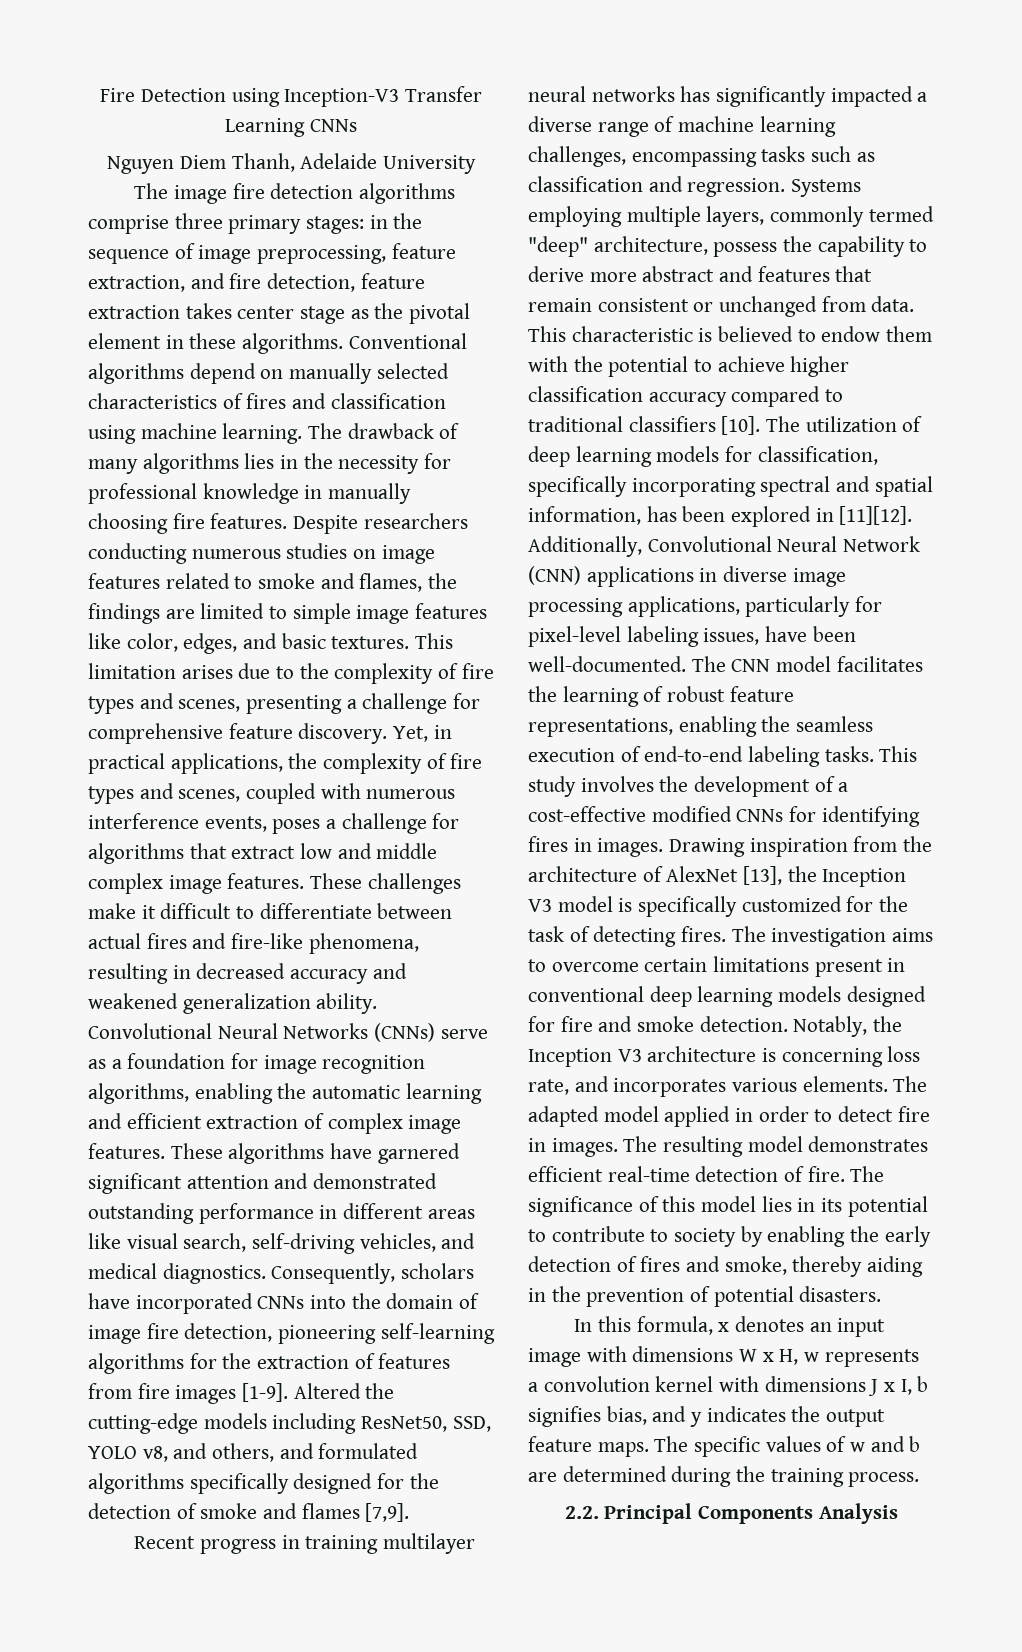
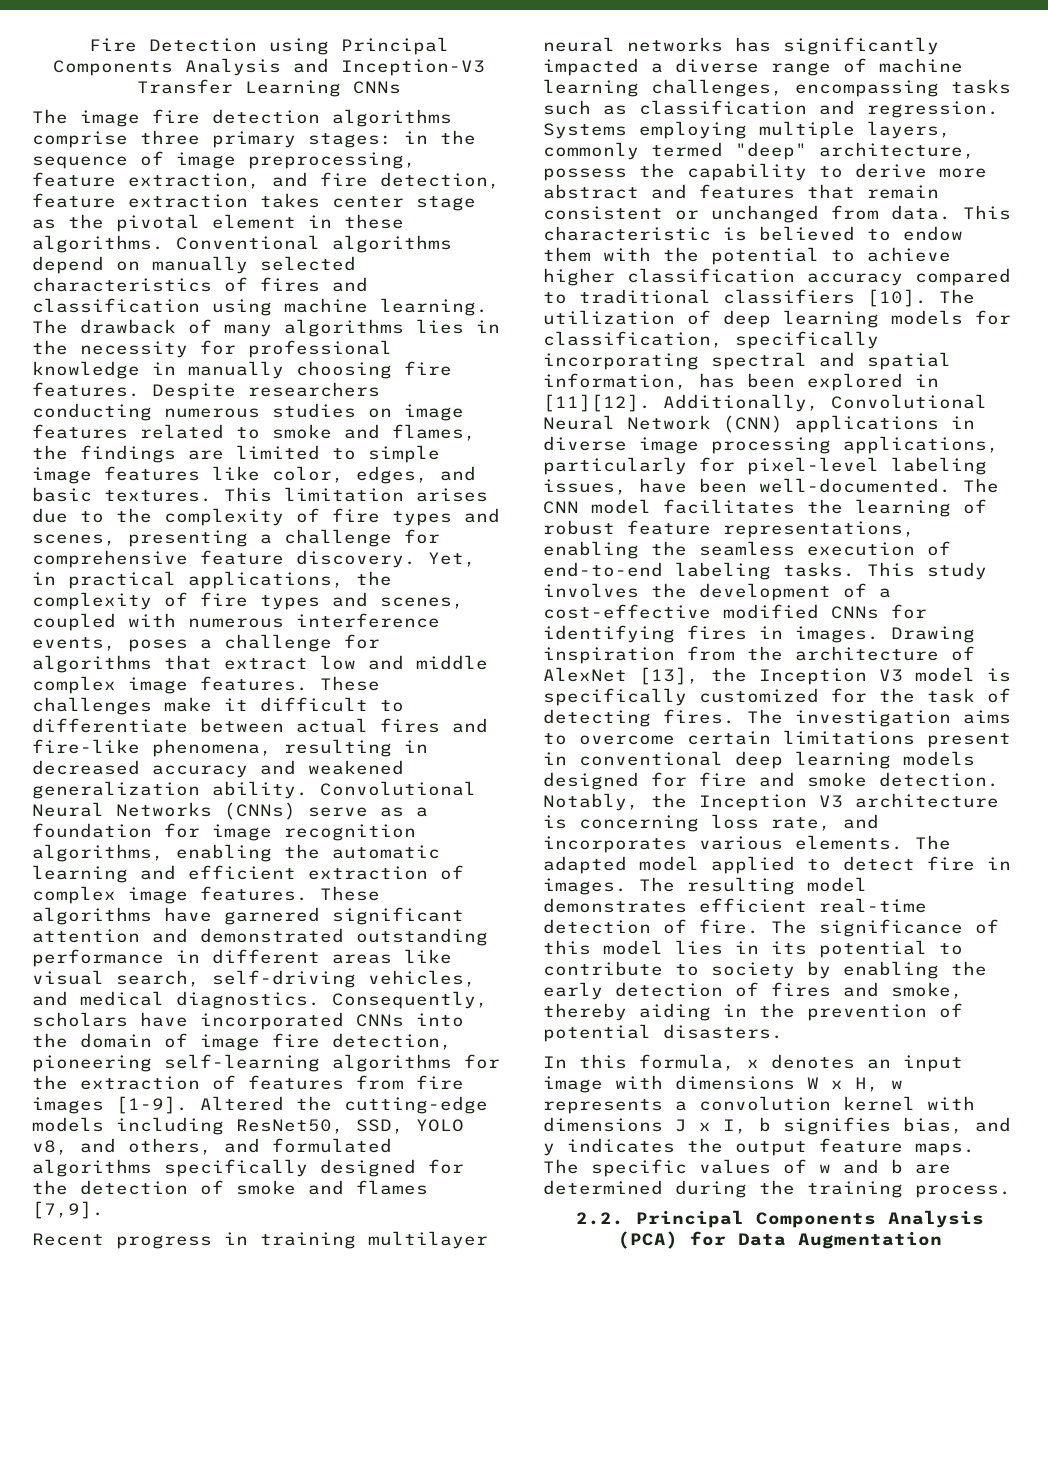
- Fire Detection using Inception-V3 Transfer Learning CNNs
+ Fire Detection using Principal Components Analysis and Inception-V3 Transfer Learning CNNs
- Nguyen Diem Thanh, Adelaide University
- The adapted model applied in order to detect fire in images.
+ The adapted model applied to detect fire in images.
- 2.2. Principal Components Analysis
+ 2.2. Principal Components Analysis (PCA) for Data Augmentation

